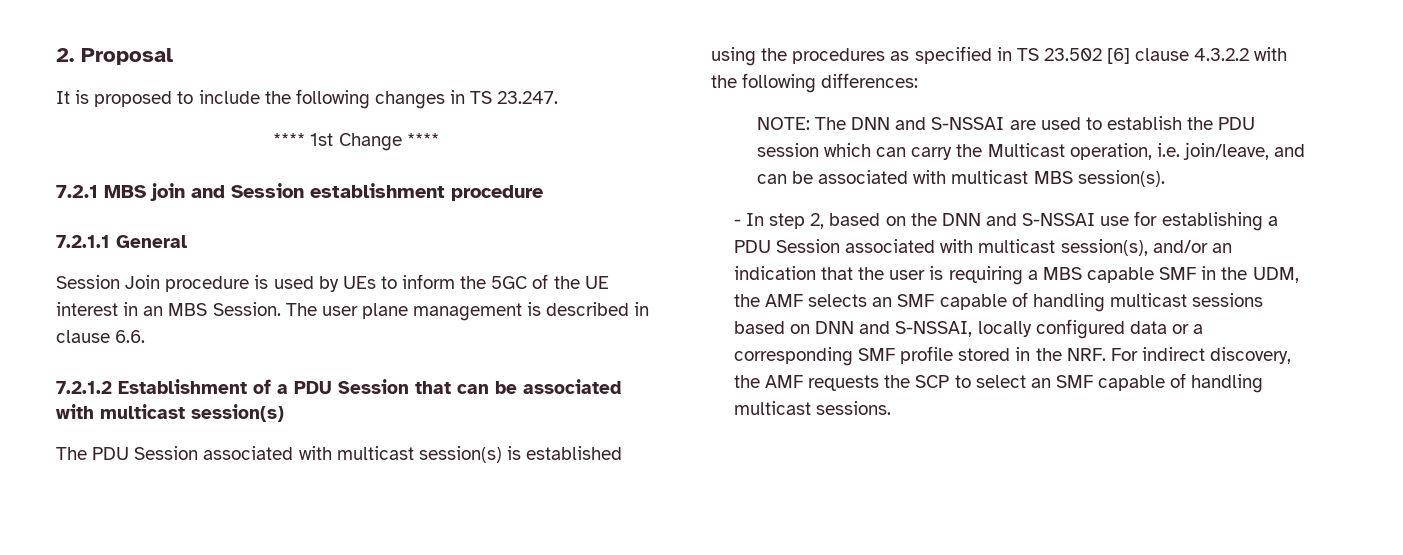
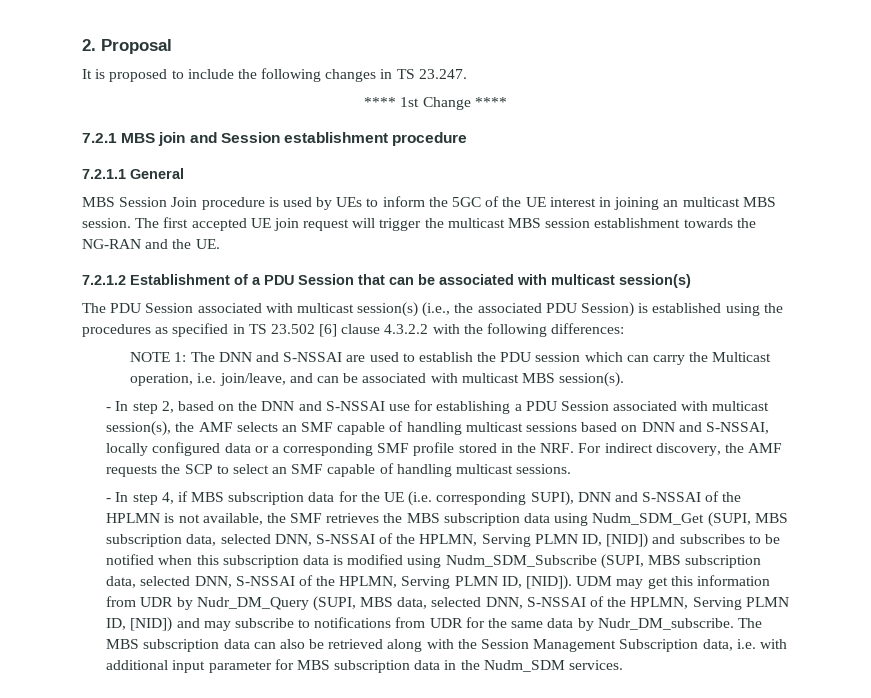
- Session Join procedure is used by UEs to inform the 5GC of the UE interest in an MBS Session. The user plane management is described in clause 6.6.
+ MBS Session Join procedure is used by UEs to inform the 5GC of the UE interest in joining an multicast MBS session. The first accepted UE join request will trigger the multicast MBS session establishment towards the NG-RAN and the UE.
- The PDU Session associated with multicast session(s) is established using the procedures as specified in TS 23.502 [6] clause 4.3.2.2 with the following differences:
+ The PDU Session associated with multicast session(s) (i.e., the associated PDU Session) is established using the procedures as specified in TS 23.502 [6] clause 4.3.2.2 with the following differences:
- NOTE: The DNN and S-NSSAI are used to establish the PDU session which can carry the Multicast operation, i.e. join/leave, and can be associated with multicast MBS session(s).
+ NOTE 1: The DNN and S-NSSAI are used to establish the PDU session which can carry the Multicast operation, i.e. join/leave, and can be associated with multicast MBS session(s).
- - In step 2, based on the DNN and S-NSSAI use for establishing a PDU Session associated with multicast session(s), and/or an indication that the user is requiring a MBS capable SMF in the UDM, the AMF selects an SMF capable of handling multicast sessions based on DNN and S-NSSAI, locally configured data or a corresponding SMF profile stored in the NRF. For indirect discovery, the AMF requests the SCP to select an SMF capable of handling multicast sessions.
+ - In step 2, based on the DNN and S-NSSAI use for establishing a PDU Session associated with multicast session(s), the AMF selects an SMF capable of handling multicast sessions based on DNN and S-NSSAI, locally configured data or a corresponding SMF profile stored in the NRF. For indirect discovery, the AMF requests the SCP to select an SMF capable of handling multicast sessions.
+ - In step 4, if MBS subscription data for the UE (i.e. corresponding SUPI), DNN and S-NSSAI of the HPLMN is not available, the SMF retrieves the MBS subscription data using Nudm_SDM_Get (SUPI, MBS subscription data, selected DNN, S-NSSAI of the HPLMN, Serving PLMN ID, [NID]) and subscribes to be notified when this subscription data is modified using Nudm_SDM_Subscribe (SUPI, MBS subscription data, selected DNN, S-NSSAI of the HPLMN, Serving PLMN ID, [NID]). UDM may get this information from UDR by Nudr_DM_Query (SUPI, MBS data, selected DNN, S-NSSAI of the HPLMN, Serving PLMN ID, [NID]) and may subscribe to notifications from UDR for the same data by Nudr_DM_subscribe. The MBS subscription data can also be retrieved along with the Session Management Subscription data, i.e. with additional input parameter for MBS subscription data in the Nudm_SDM services.

